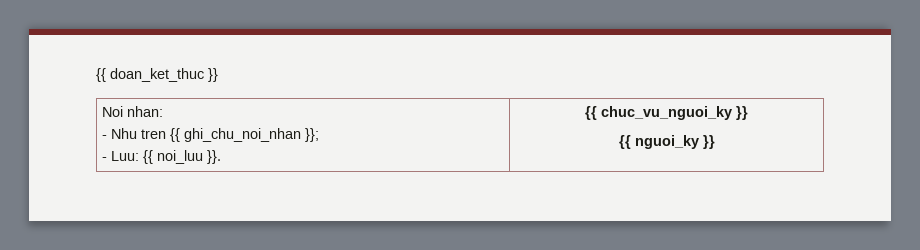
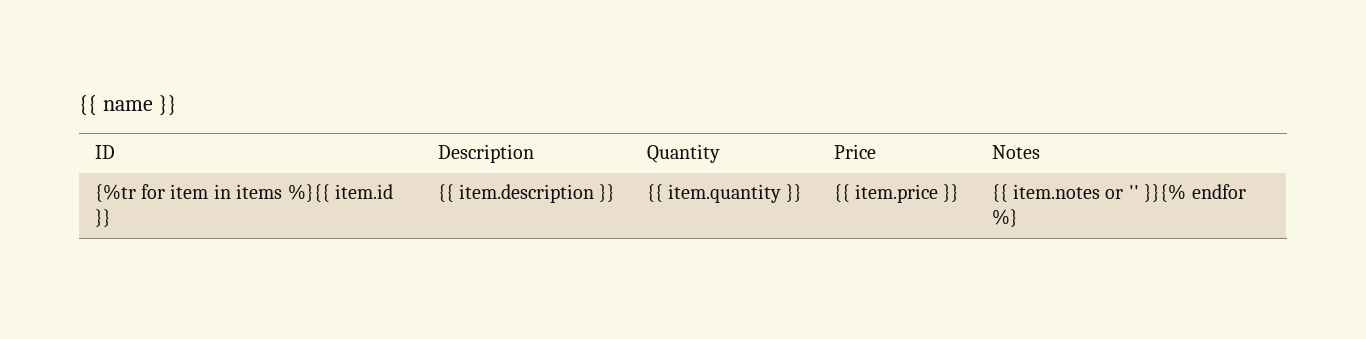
- {{ doan_ket_thuc }}
- Noi nhan:
- - Nhu tren {{ ghi_chu_noi_nhan }};
- - Luu: {{ noi_luu }}. | {{ chuc_vu_nguoi_ky }}
- {{ nguoi_ky }}
+ {{ name }}
+ ID | Description | Quantity | Price | Notes
+ {%tr for item in items %}{{ item.id }} | {{ item.description }} | {{ item.quantity }} | {{ item.price }} | {{ item.notes or '' }}{% endfor %}

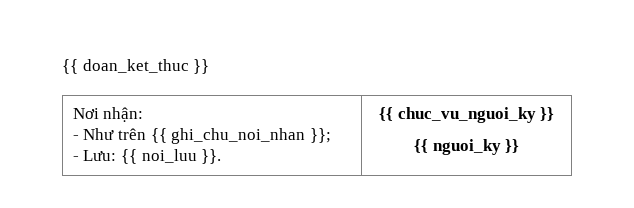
- {{ name }}
- ID | Description | Quantity | Price | Notes
- {%tr for item in items %}{{ item.id }} | {{ item.description }} | {{ item.quantity }} | {{ item.price }} | {{ item.notes or '' }}{% endfor %}
+ {{ doan_ket_thuc }}
+ Nơi nhận:
+ - Như trên {{ ghi_chu_noi_nhan }};
+ - Lưu: {{ noi_luu }}. | {{ chuc_vu_nguoi_ky }}
+ {{ nguoi_ky }}

